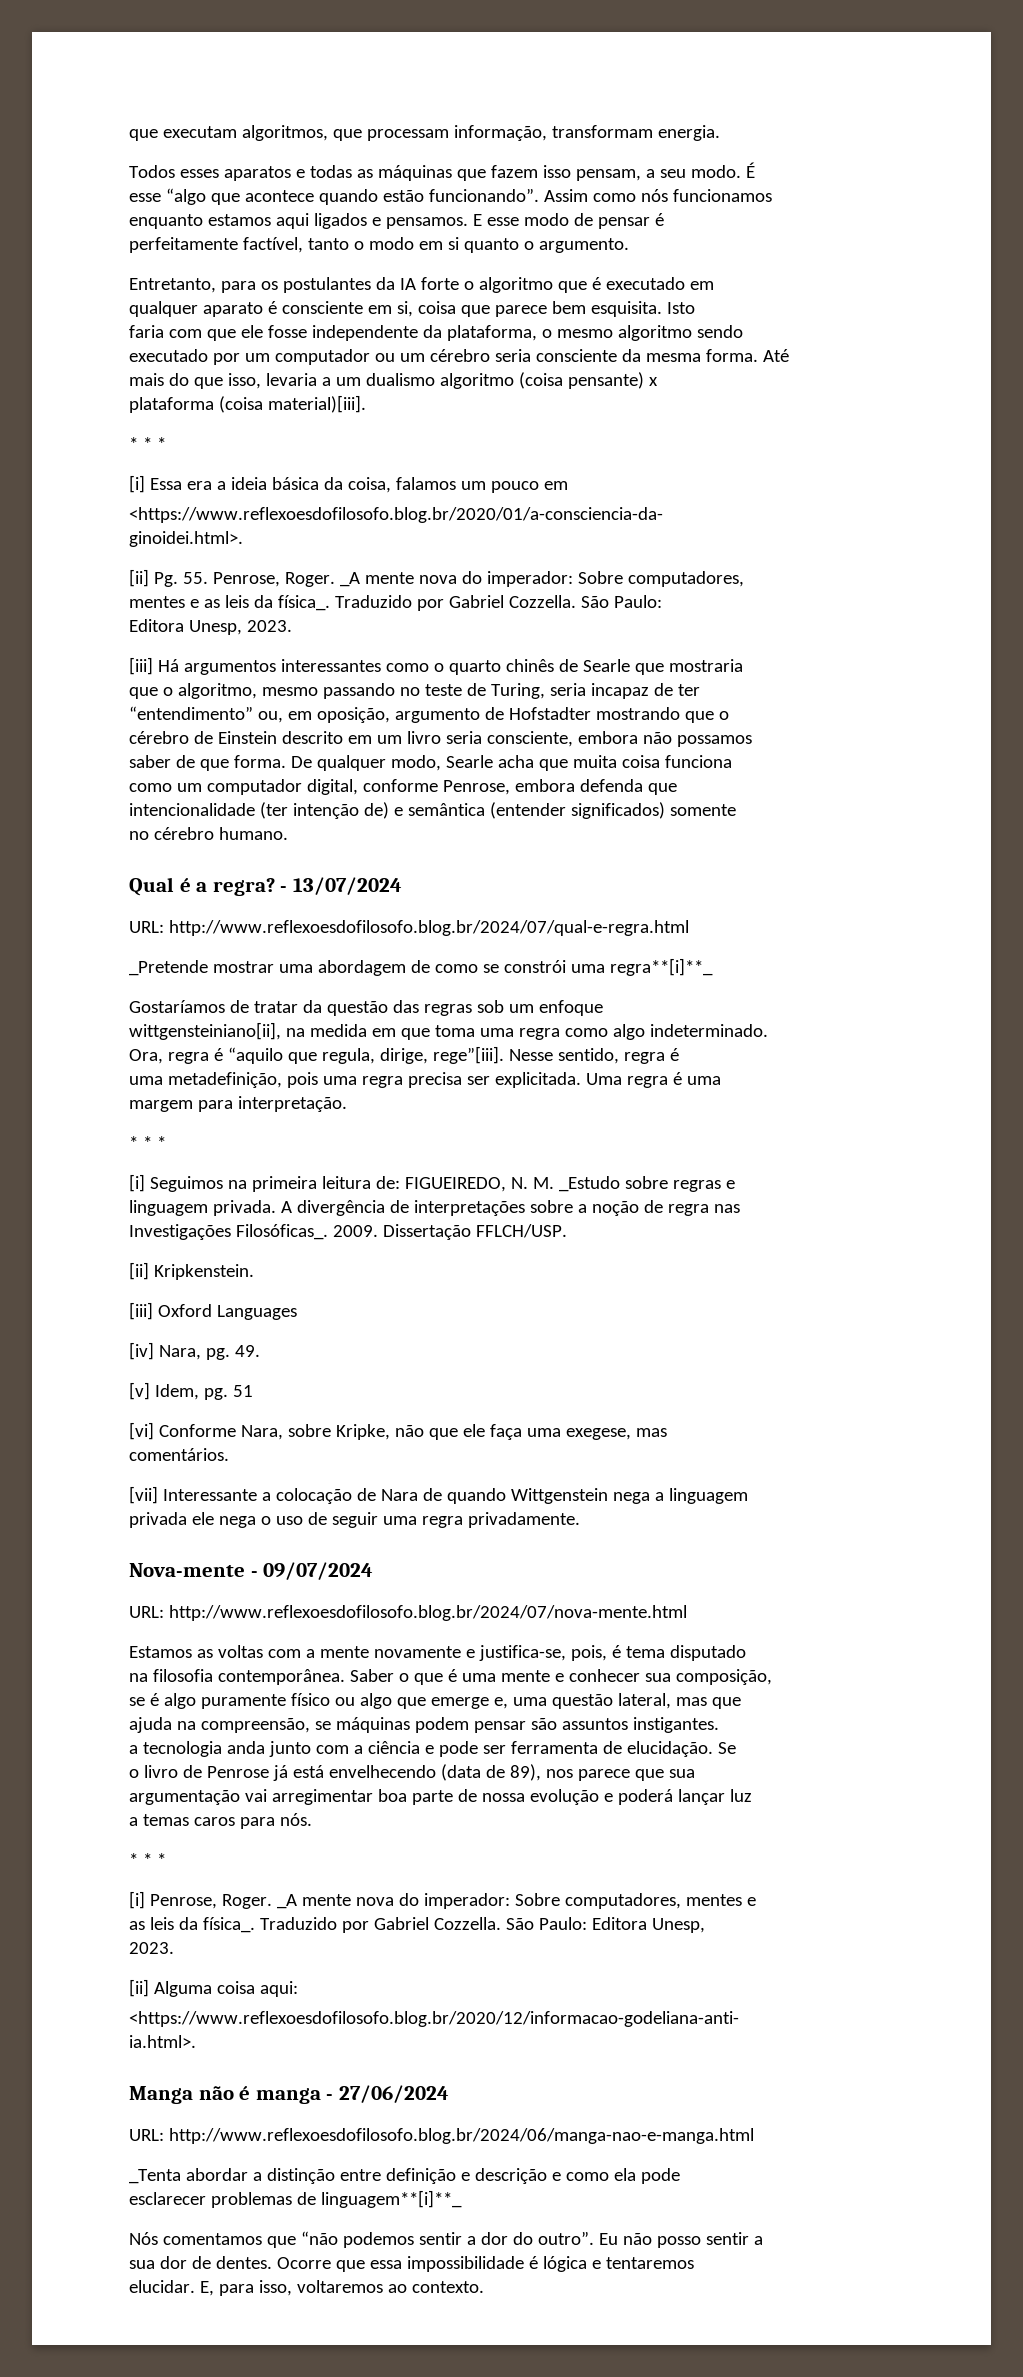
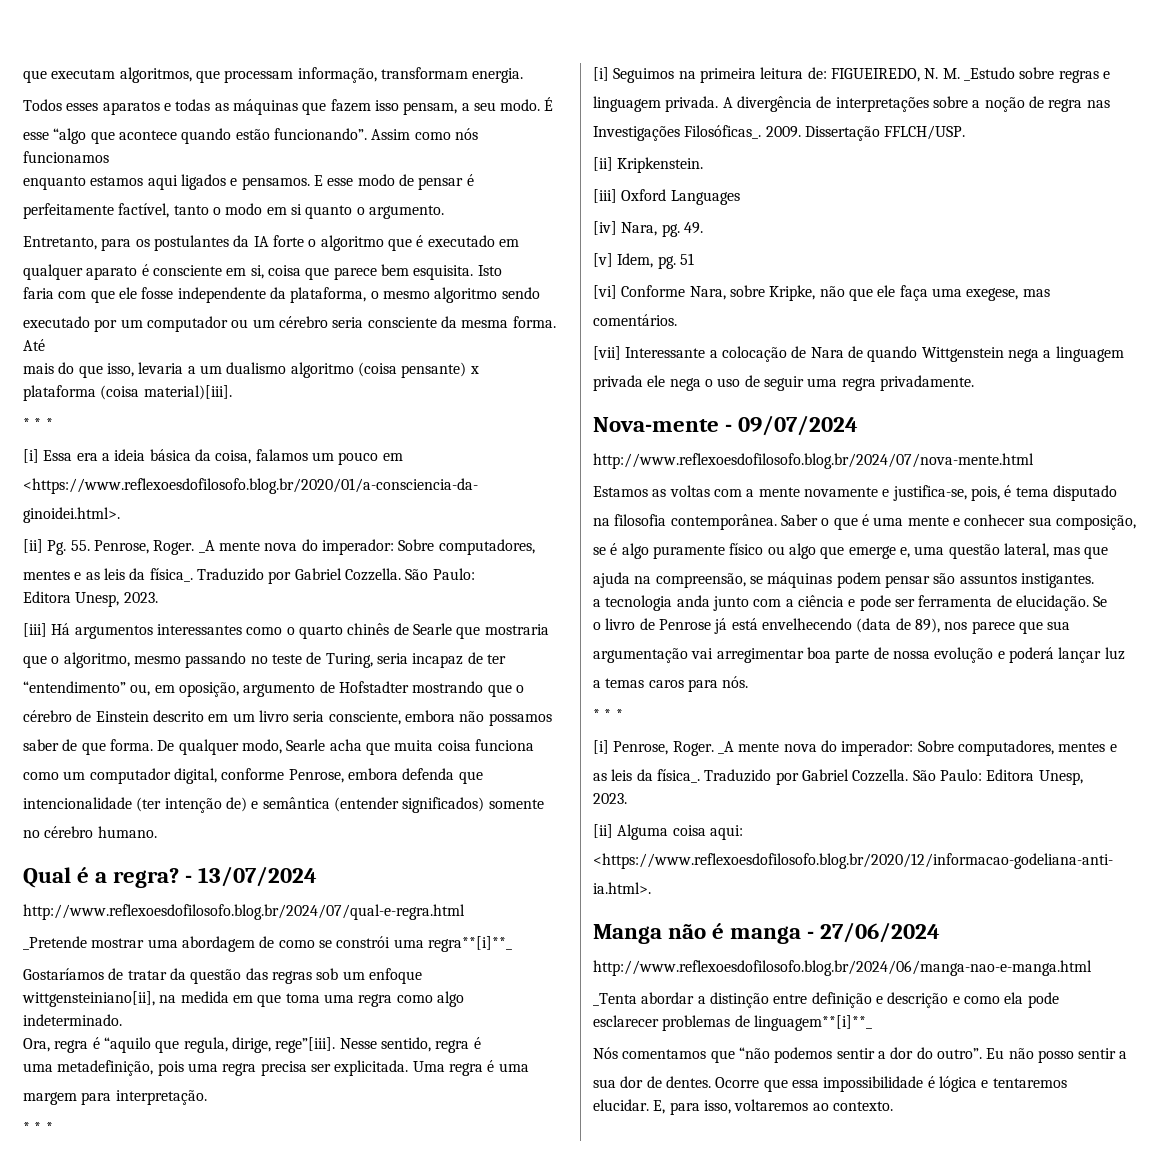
- URL: http://www.reflexoesdofilosofo.blog.br/2024/07/qual-e-regra.html
+ http://www.reflexoesdofilosofo.blog.br/2024/07/qual-e-regra.html
- URL: http://www.reflexoesdofilosofo.blog.br/2024/07/nova-mente.html
+ http://www.reflexoesdofilosofo.blog.br/2024/07/nova-mente.html
- URL: http://www.reflexoesdofilosofo.blog.br/2024/06/manga-nao-e-manga.html
+ http://www.reflexoesdofilosofo.blog.br/2024/06/manga-nao-e-manga.html

